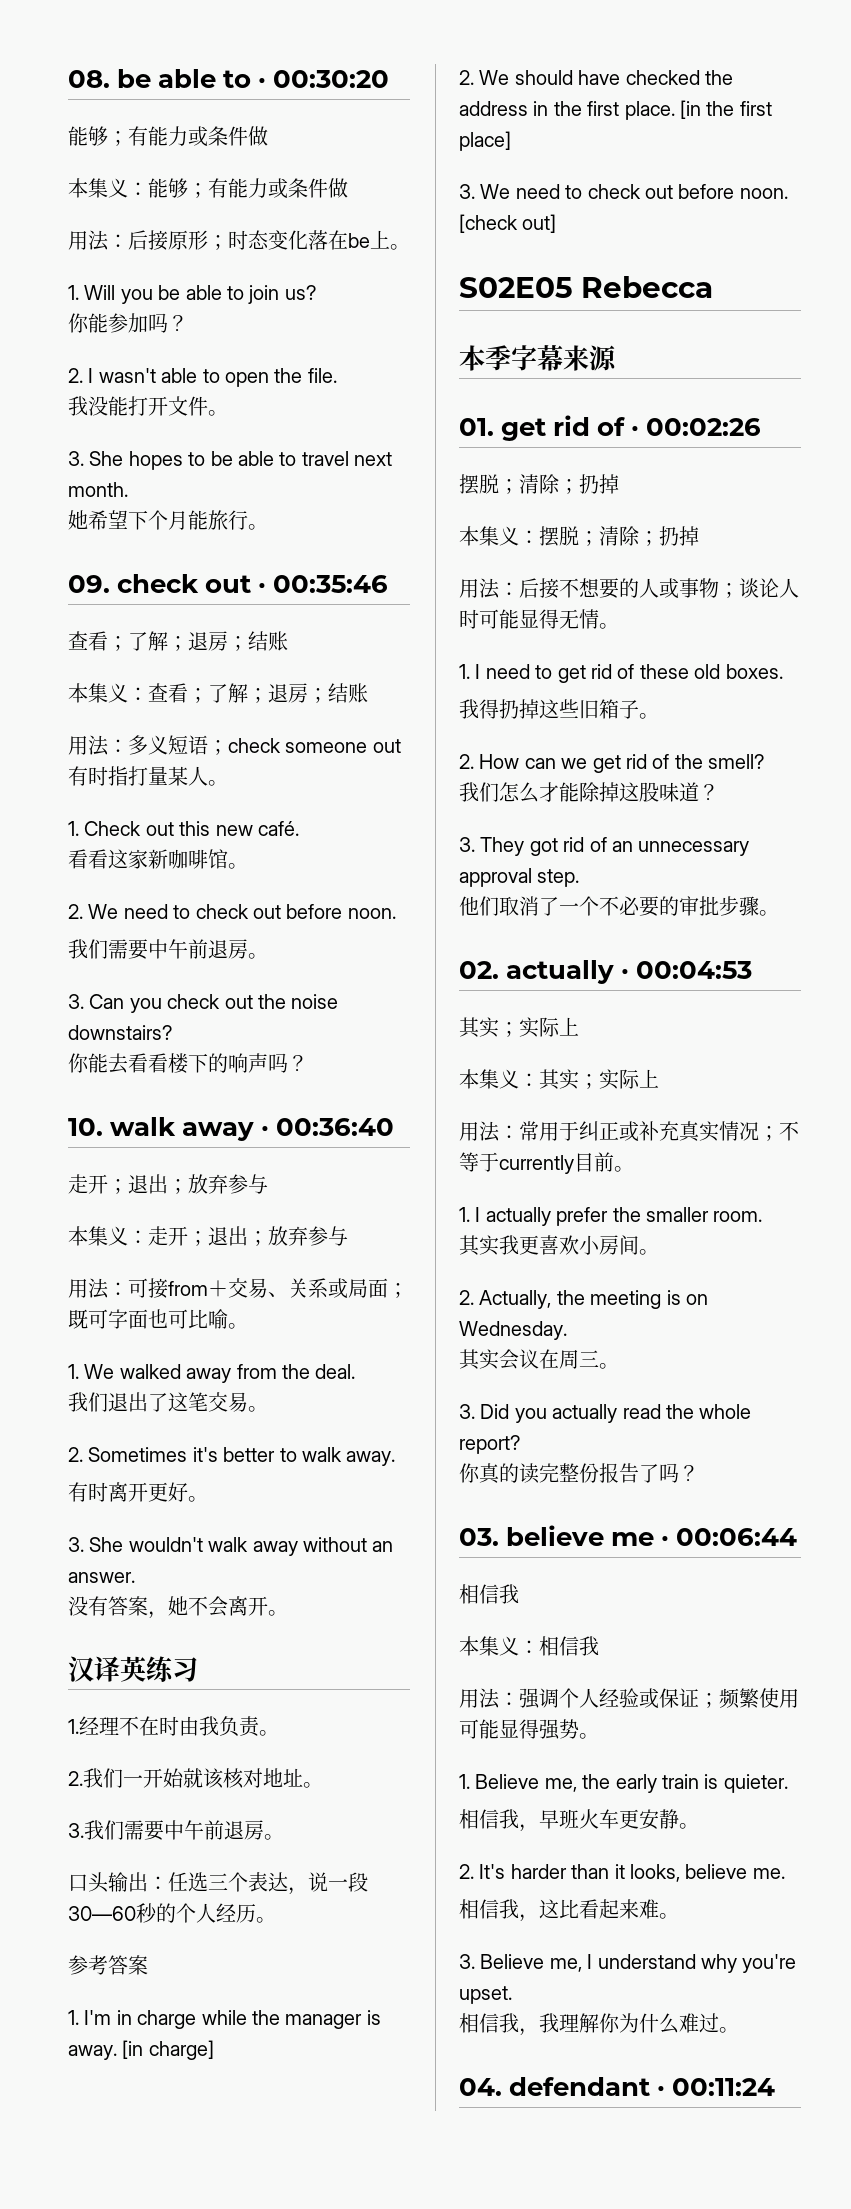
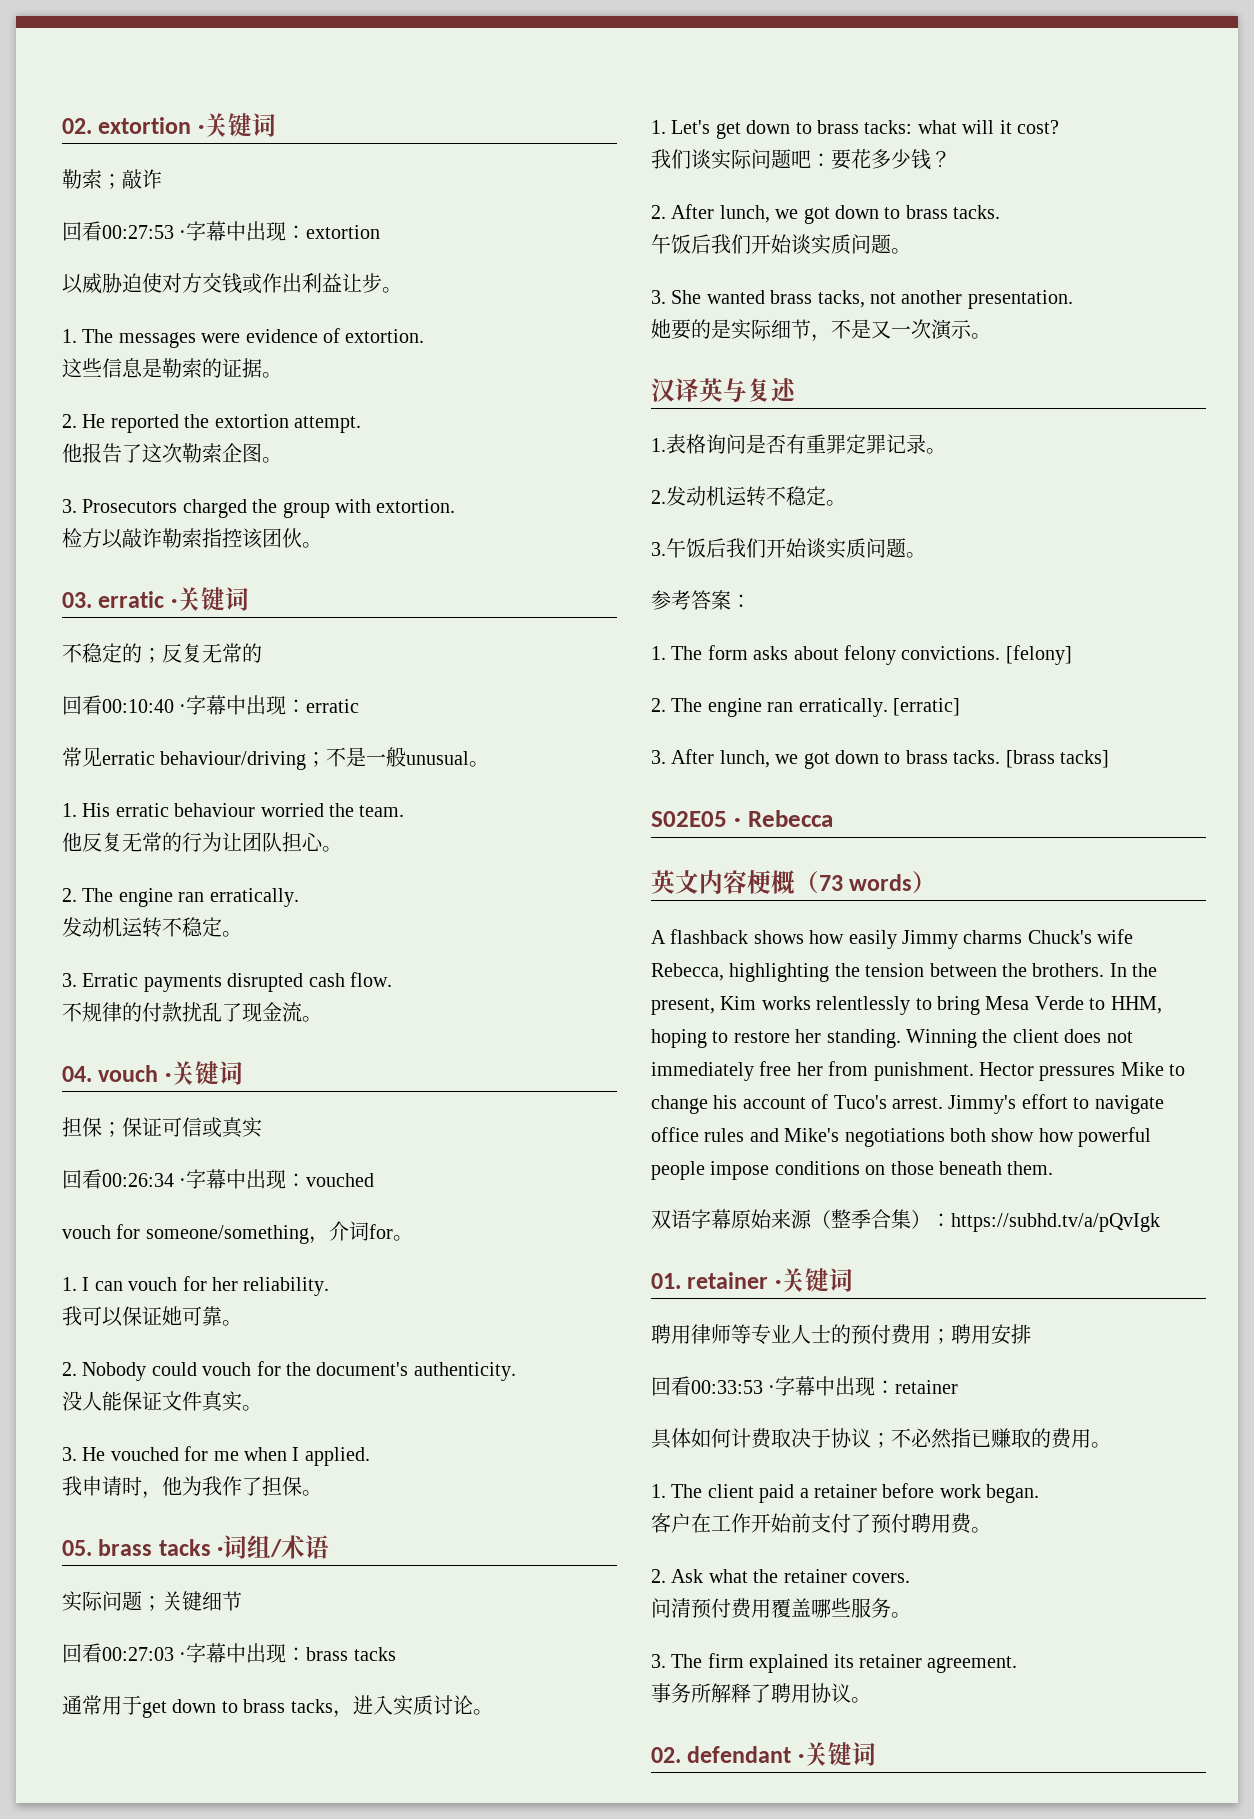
- 08. be able to · 00:30:20
- 能够；有能力或条件做
- 本集义：能够；有能力或条件做
- 用法：后接原形；时态变化落在be上。
- 1. Will you be able to join us?
- 你能参加吗？
- 2. I wasn't able to open the file.
- 我没能打开文件。
- 3. She hopes to be able to travel next month.
- 她希望下个月能旅行。
- 09. check out · 00:35:46
- 查看；了解；退房；结账
- 本集义：查看；了解；退房；结账
- 用法：多义短语；check someone out有时指打量某人。
- 1. Check out this new café.
- 看看这家新咖啡馆。
- 2. We need to check out before noon.
- 我们需要中午前退房。
- 3. Can you check out the noise downstairs?
- 你能去看看楼下的响声吗？
- 10. walk away · 00:36:40
- 走开；退出；放弃参与
- 本集义：走开；退出；放弃参与
- 用法：可接from＋交易、关系或局面；既可字面也可比喻。
- 1. We walked away from the deal.
- 我们退出了这笔交易。
- 2. Sometimes it's better to walk away.
- 有时离开更好。
- 3. She wouldn't walk away without an answer.
- 没有答案，她不会离开。
+ 02. extortion ·关键词
+ 勒索；敲诈
+ 回看00:27:53 ·字幕中出现：extortion
+ 以威胁迫使对方交钱或作出利益让步。
+ 1. The messages were evidence of extortion.
+ 这些信息是勒索的证据。
+ 2. He reported the extortion attempt.
+ 他报告了这次勒索企图。
+ 3. Prosecutors charged the group with extortion.
+ 检方以敲诈勒索指控该团伙。
+ 03. erratic ·关键词
+ 不稳定的；反复无常的
+ 回看00:10:40 ·字幕中出现：erratic
+ 常见erratic behaviour/driving；不是一般unusual。
+ 1. His erratic behaviour worried the team.
+ 他反复无常的行为让团队担心。
+ 2. The engine ran erratically.
+ 发动机运转不稳定。
+ 3. Erratic payments disrupted cash flow.
+ 不规律的付款扰乱了现金流。
+ 04. vouch ·关键词
+ 担保；保证可信或真实
+ 回看00:26:34 ·字幕中出现：vouched
+ vouch for someone/something，介词for。
+ 1. I can vouch for her reliability.
+ 我可以保证她可靠。
+ 2. Nobody could vouch for the document's authenticity.
+ 没人能保证文件真实。
+ 3. He vouched for me when I applied.
+ 我申请时，他为我作了担保。
+ 05. brass tacks ·词组/术语
+ 实际问题；关键细节
+ 回看00:27:03 ·字幕中出现：brass tacks
+ 通常用于get down to brass tacks，进入实质讨论。
+ 1. Let's get down to brass tacks: what will it cost?
+ 我们谈实际问题吧：要花多少钱？
+ 2. After lunch, we got down to brass tacks.
+ 午饭后我们开始谈实质问题。
+ 3. She wanted brass tacks, not another presentation.
+ 她要的是实际细节，不是又一次演示。
- 汉译英练习
- 1.经理不在时由我负责。
- 2.我们一开始就该核对地址。
- 3.我们需要中午前退房。
- 口头输出：任选三个表达，说一段30—60秒的个人经历。
+ 汉译英与复述
+ 1.表格询问是否有重罪定罪记录。
+ 2.发动机运转不稳定。
+ 3.午饭后我们开始谈实质问题。
- 参考答案
- 1. I'm in charge while the manager is away. [in charge]
- 2. We should have checked the address in the first place. [in the first place]
- 3. We need to check out before noon. [check out]
+ 参考答案：
+ 1. The form asks about felony convictions. [felony]
+ 2. The engine ran erratically. [erratic]
+ 3. After lunch, we got down to brass tacks. [brass tacks]
- S02E05 Rebecca
+ S02E05 · Rebecca
- 本季字幕来源
- 01. get rid of · 00:02:26
- 摆脱；清除；扔掉
- 本集义：摆脱；清除；扔掉
- 用法：后接不想要的人或事物；谈论人时可能显得无情。
- 1. I need to get rid of these old boxes.
- 我得扔掉这些旧箱子。
- 2. How can we get rid of the smell?
- 我们怎么才能除掉这股味道？
- 3. They got rid of an unnecessary approval step.
- 他们取消了一个不必要的审批步骤。
- 02. actually · 00:04:53
- 其实；实际上
- 本集义：其实；实际上
- 用法：常用于纠正或补充真实情况；不等于currently目前。
- 1. I actually prefer the smaller room.
- 其实我更喜欢小房间。
- 2. Actually, the meeting is on Wednesday.
- 其实会议在周三。
- 3. Did you actually read the whole report?
- 你真的读完整份报告了吗？
- 03. believe me · 00:06:44
- 相信我
- 本集义：相信我
- 用法：强调个人经验或保证；频繁使用可能显得强势。
- 1. Believe me, the early train is quieter.
- 相信我，早班火车更安静。
- 2. It's harder than it looks, believe me.
- 相信我，这比看起来难。
- 3. Believe me, I understand why you're upset.
- 相信我，我理解你为什么难过。
- 04. defendant · 00:11:24
+ 英文内容梗概（73 words）
+ A flashback shows how easily Jimmy charms Chuck's wife Rebecca, highlighting the tension between the brothers. In the present, Kim works relentlessly to bring Mesa Verde to HHM, hoping to restore her standing. Winning the client does not immediately free her from punishment. Hector pressures Mike to change his account of Tuco's arrest. Jimmy's effort to navigate office rules and Mike's negotiations both show how powerful people impose conditions on those beneath them.
+ 双语字幕原始来源（整季合集）：https://subhd.tv/a/pQvIgk
+ 01. retainer ·关键词
+ 聘用律师等专业人士的预付费用；聘用安排
+ 回看00:33:53 ·字幕中出现：retainer
+ 具体如何计费取决于协议；不必然指已赚取的费用。
+ 1. The client paid a retainer before work began.
+ 客户在工作开始前支付了预付聘用费。
+ 2. Ask what the retainer covers.
+ 问清预付费用覆盖哪些服务。
+ 3. The firm explained its retainer agreement.
+ 事务所解释了聘用协议。
+ 02. defendant ·关键词

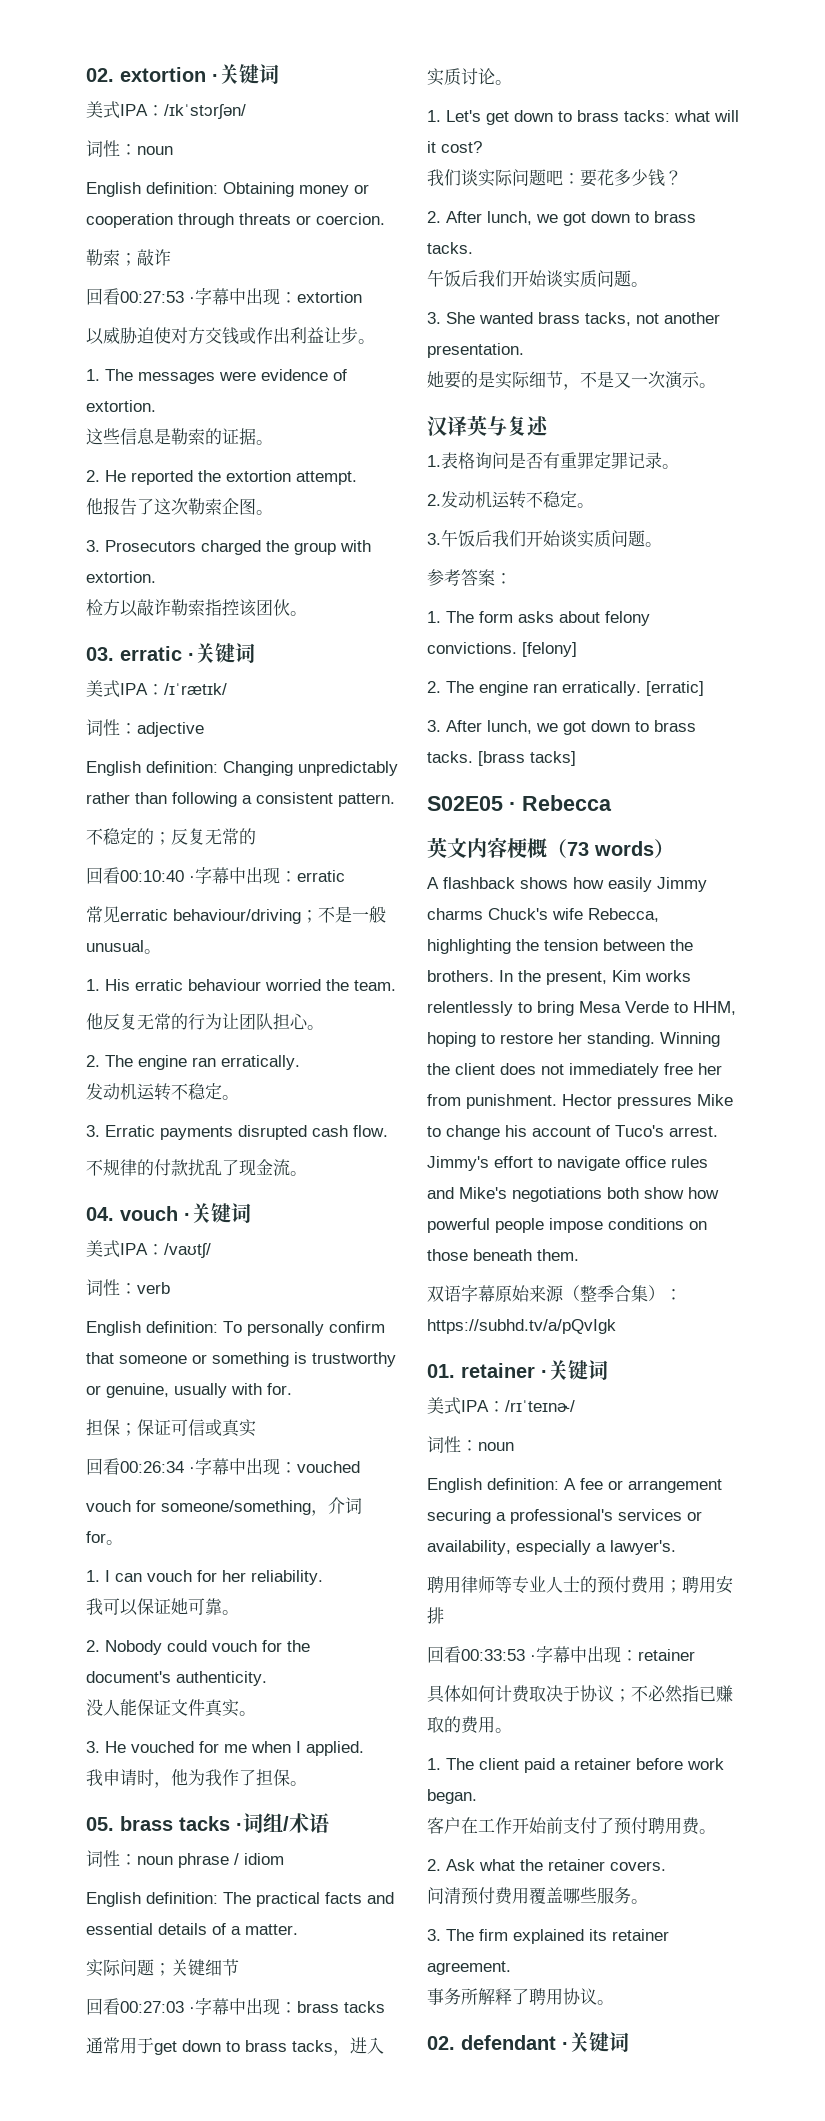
+ 美式IPA：/ɪkˈstɔrʃən/
+ 词性：noun
+ English definition: Obtaining money or cooperation through threats or coercion.
+ 美式IPA：/ɪˈrætɪk/
+ 词性：adjective
+ English definition: Changing unpredictably rather than following a consistent pattern.
+ 美式IPA：/vaʊtʃ/
+ 词性：verb
+ English definition: To personally confirm that someone or something is trustworthy or genuine, usually with for.
+ 词性：noun phrase / idiom
+ English definition: The practical facts and essential details of a matter.
+ 美式IPA：/rɪˈteɪnɚ/
+ 词性：noun
+ English definition: A fee or arrangement securing a professional's services or availability, especially a lawyer's.

